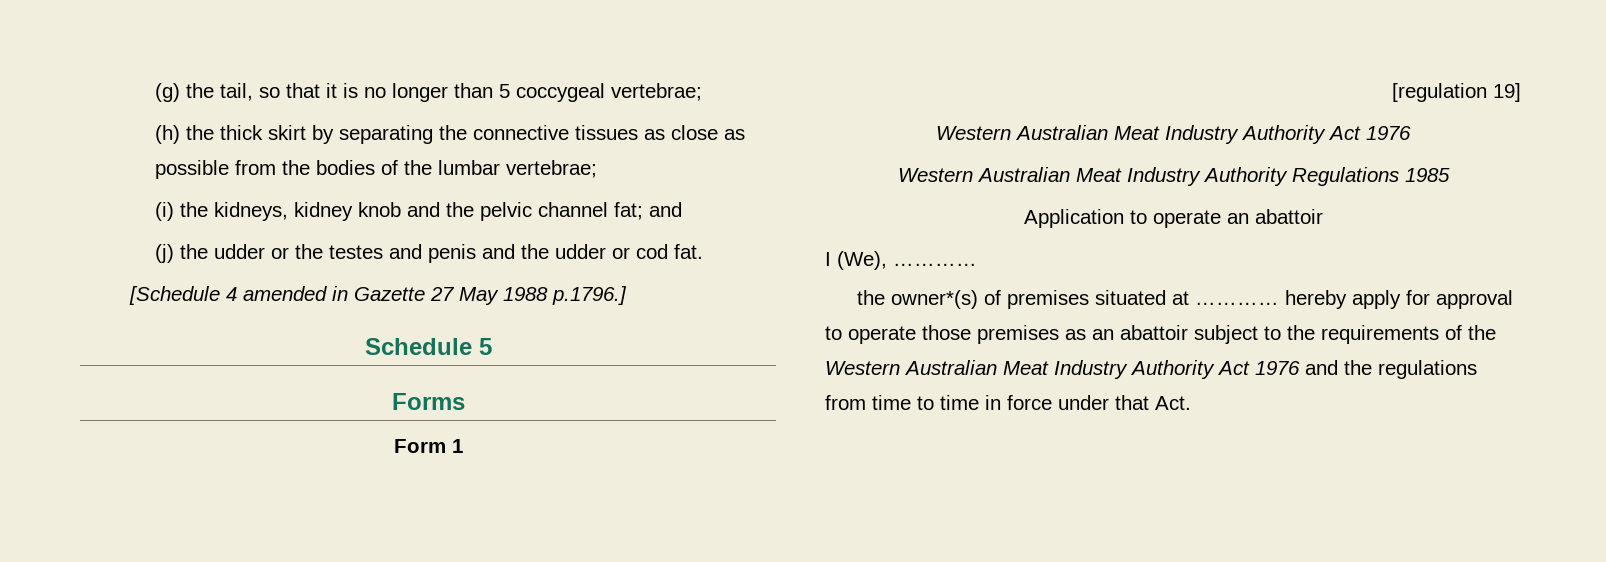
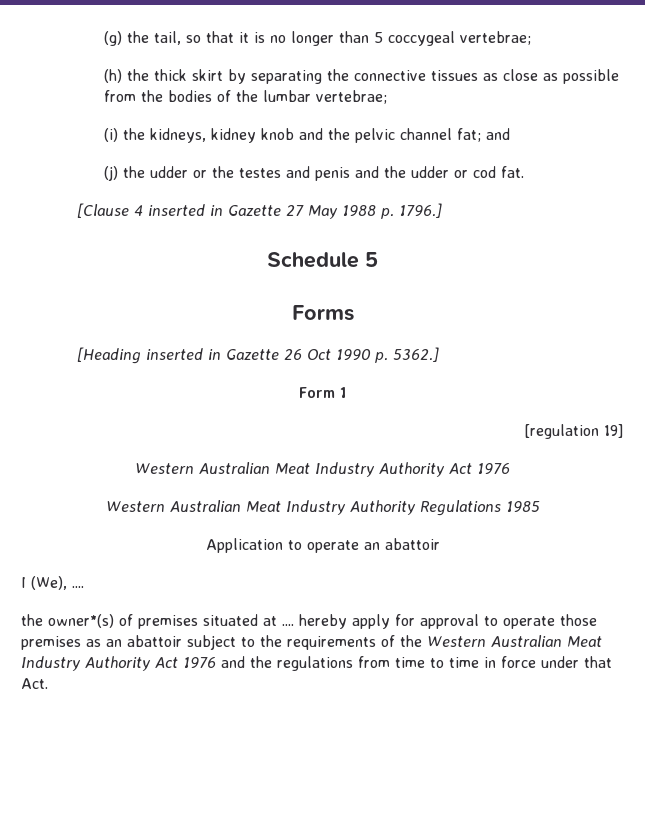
- [Schedule 4 amended in Gazette 27 May 1988 p.1796.]
+ [Clause 4 inserted in Gazette 27 May 1988 p. 1796.]
+ [Heading inserted in Gazette 26 Oct 1990 p. 5362.]
- I (We), …………
+ I (We), ....
- the owner*(s) of premises situated at ………… hereby apply for approval to operate those premises as an abattoir subject to the requirements of the Western Australian Meat Industry Authority Act 1976 and the regulations from time to time in force under that Act.
+ the owner*(s) of premises situated at .... hereby apply for approval to operate those premises as an abattoir subject to the requirements of the Western Australian Meat Industry Authority Act 1976 and the regulations from time to time in force under that Act.

